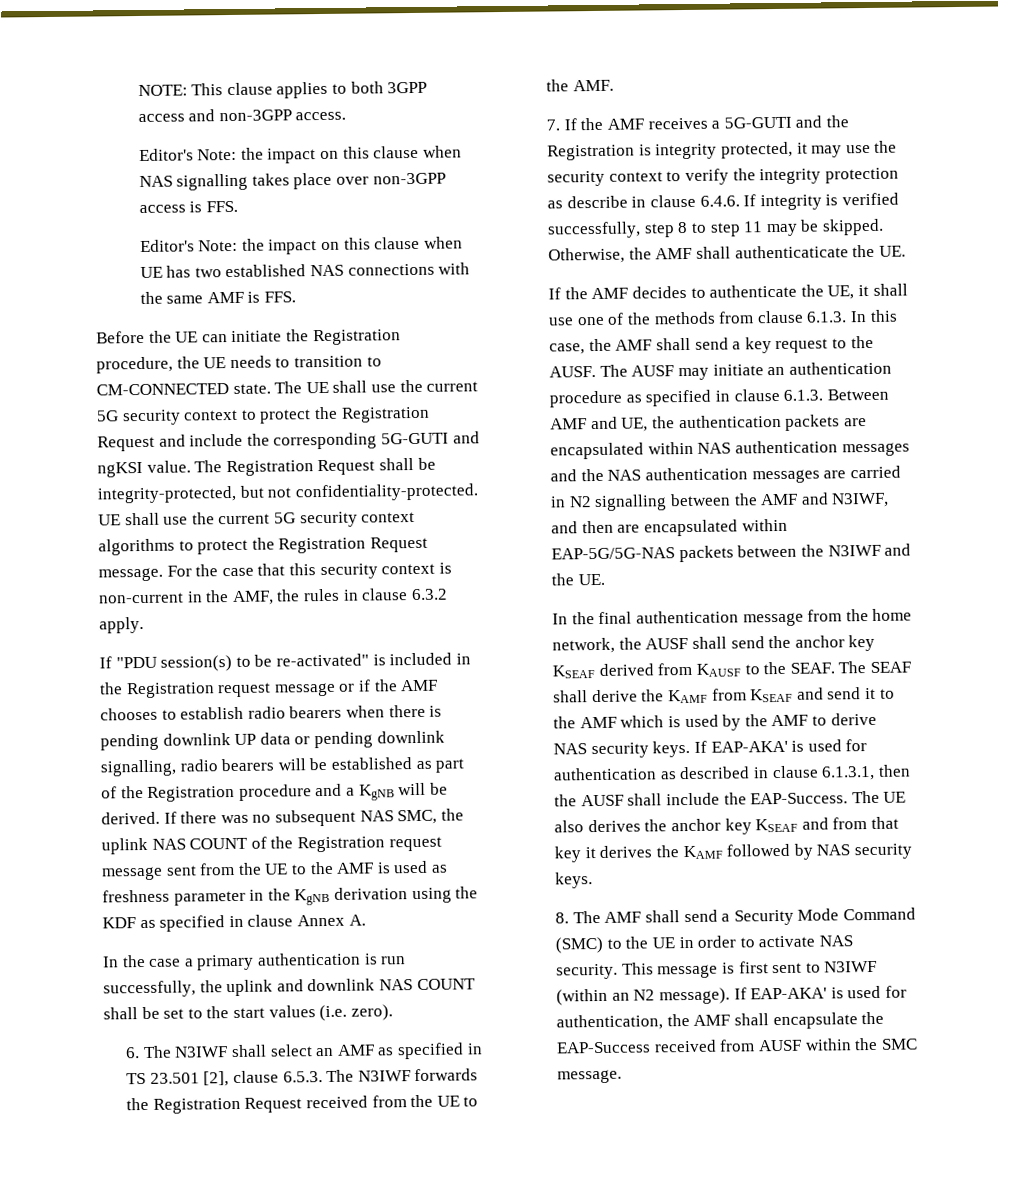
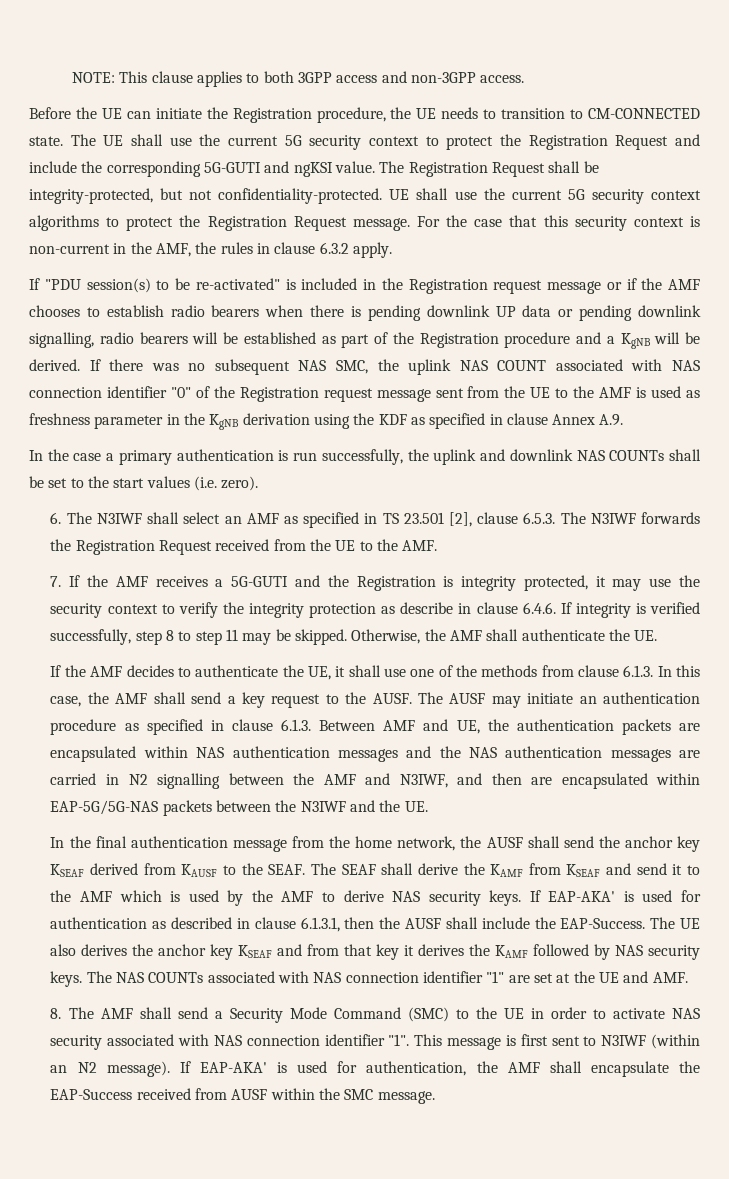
- Editor's Note: the impact on this clause when NAS signalling takes place over non-3GPP access is FFS.
- Editor's Note: the impact on this clause when UE has two established NAS connections with the same AMF is FFS.
- If there was no subsequent NAS SMC, the uplink NAS COUNT of the Registration request message sent from the UE to the AMF is used as freshness parameter in the KgNB derivation using the KDF as specified in clause Annex A.
+ If there was no subsequent NAS SMC, the uplink NAS COUNT associated with NAS connection identifier "0" of the Registration request message sent from the UE to the AMF is used as freshness parameter in the KgNB derivation using the KDF as specified in clause Annex A.9.
- In the case a primary authentication is run successfully, the uplink and downlink NAS COUNT shall be set to the start values (i.e. zero).
+ In the case a primary authentication is run successfully, the uplink and downlink NAS COUNTs shall be set to the start values (i.e. zero).
- Otherwise, the AMF shall authenticaticate the UE.
+ Otherwise, the AMF shall authenticate the UE.
+ The NAS COUNTs associated with NAS connection identifier "1" are set at the UE and AMF.
- 8. The AMF shall send a Security Mode Command (SMC) to the UE in order to activate NAS security.
+ 8. The AMF shall send a Security Mode Command (SMC) to the UE in order to activate NAS security associated with NAS connection identifier "1".

